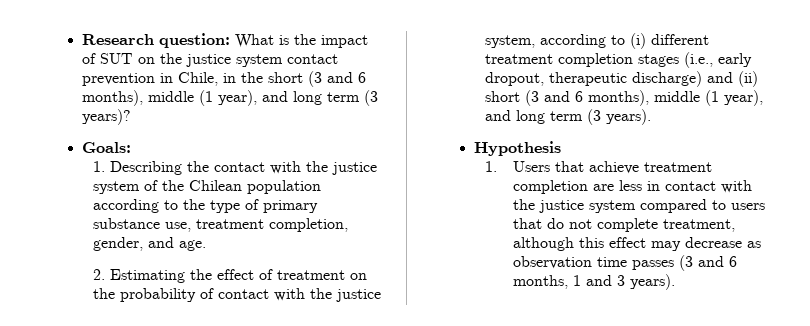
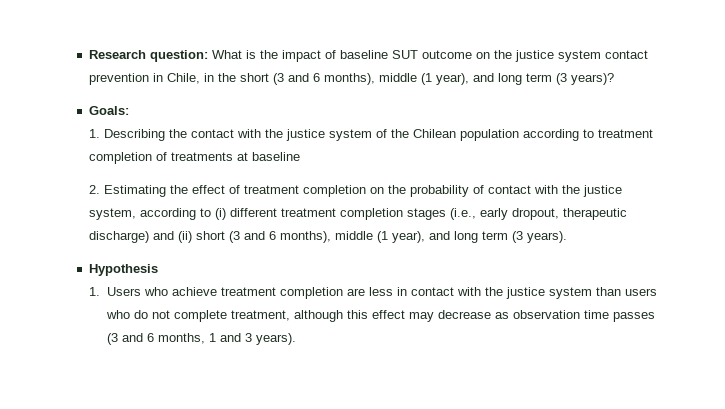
- Research question: What is the impact of SUT on the justice system contact prevention in Chile, in the short (3 and 6 months), middle (1 year), and long term (3 years)?
+ Research question: What is the impact of baseline SUT outcome on the justice system contact prevention in Chile, in the short (3 and 6 months), middle (1 year), and long term (3 years)?
- 1. Describing the contact with the justice system of the Chilean population according to the type of primary substance use, treatment completion, gender, and age.
+ 1. Describing the contact with the justice system of the Chilean population according to treatment completion of treatments at baseline
- 2. Estimating the effect of treatment on the probability of contact with the justice system, according to (i) different treatment completion stages (i.e., early dropout, therapeutic discharge) and (ii) short (3 and 6 months), middle (1 year), and long term (3 years).
+ 2. Estimating the effect of treatment completion on the probability of contact with the justice system, according to (i) different treatment completion stages (i.e., early dropout, therapeutic discharge) and (ii) short (3 and 6 months), middle (1 year), and long term (3 years).
- 1. Users that achieve treatment completion are less in contact with the justice system compared to users that do not complete treatment, although this effect may decrease as observation time passes (3 and 6 months, 1 and 3 years).
+ 1. Users who achieve treatment completion are less in contact with the justice system than users who do not complete treatment, although this effect may decrease as observation time passes (3 and 6 months, 1 and 3 years).

